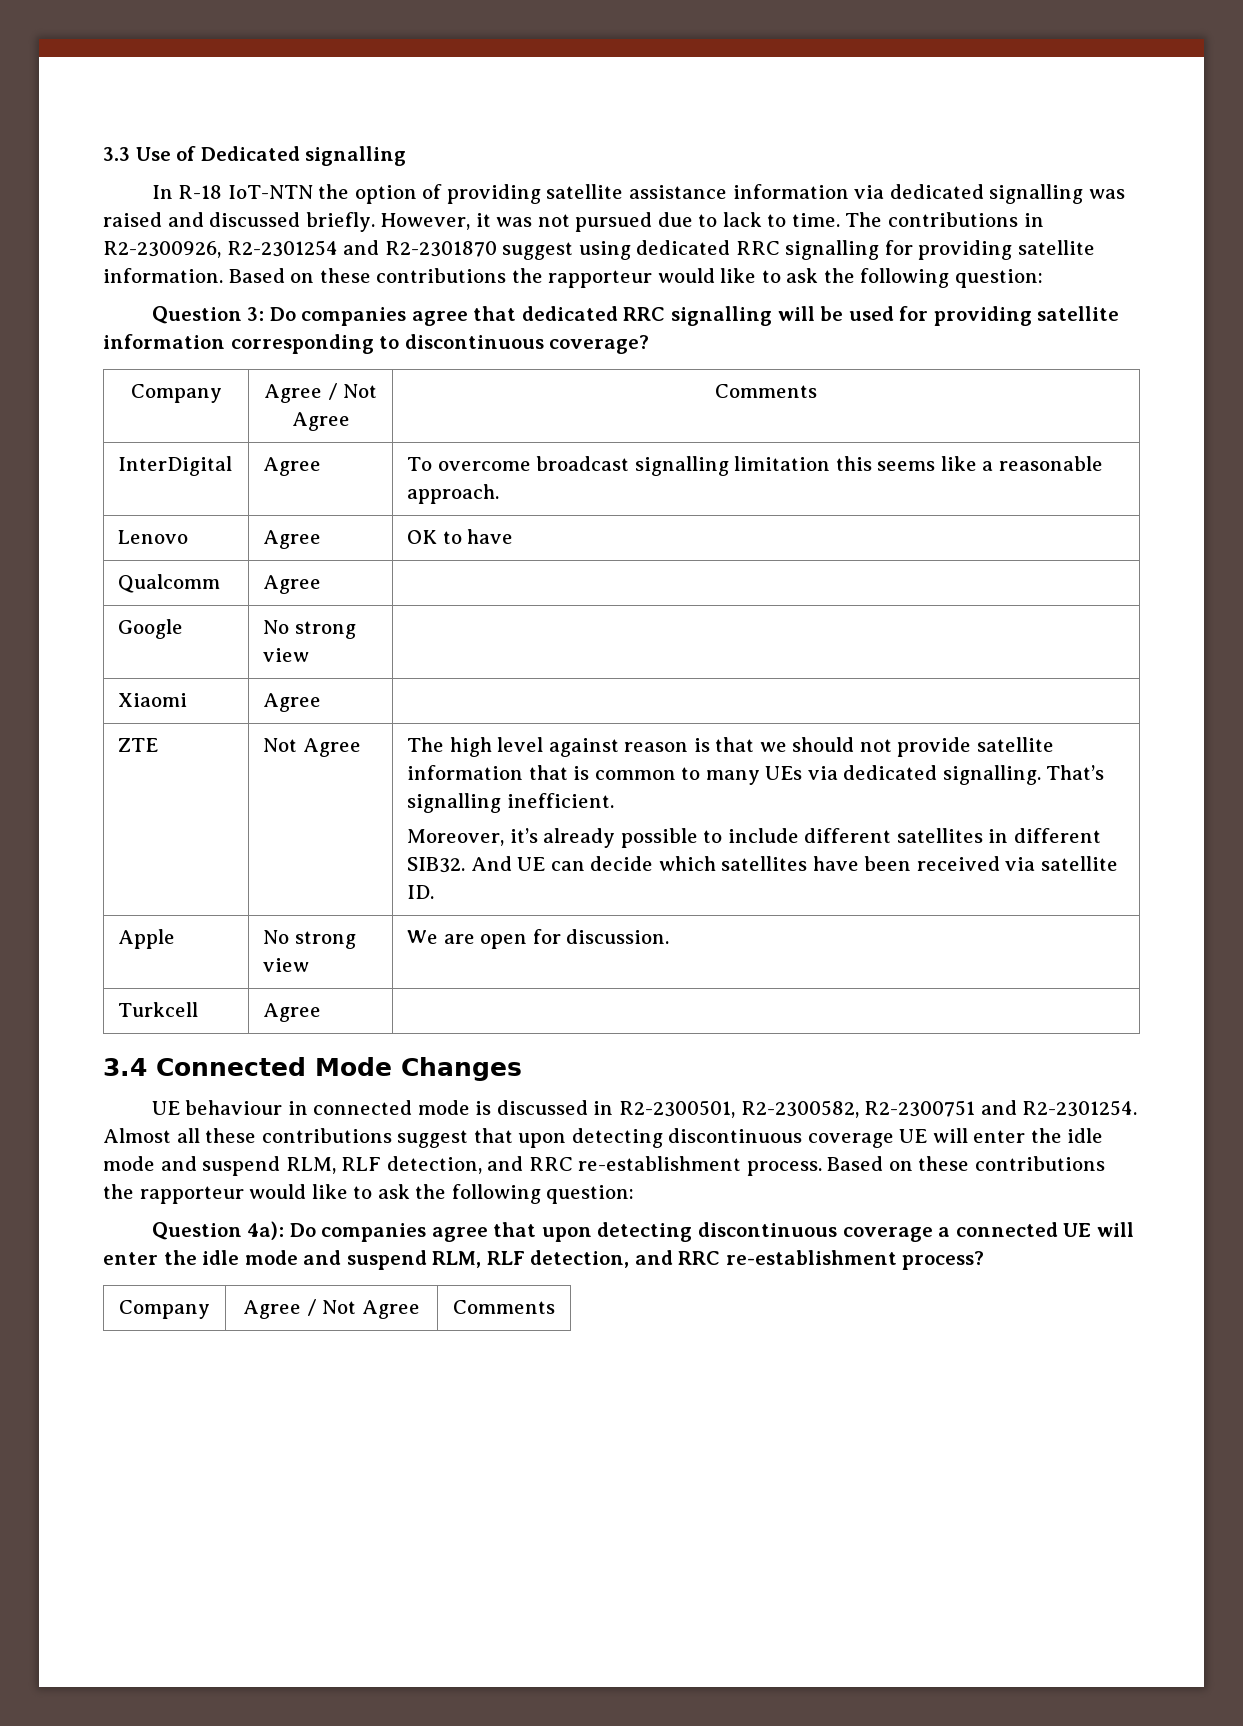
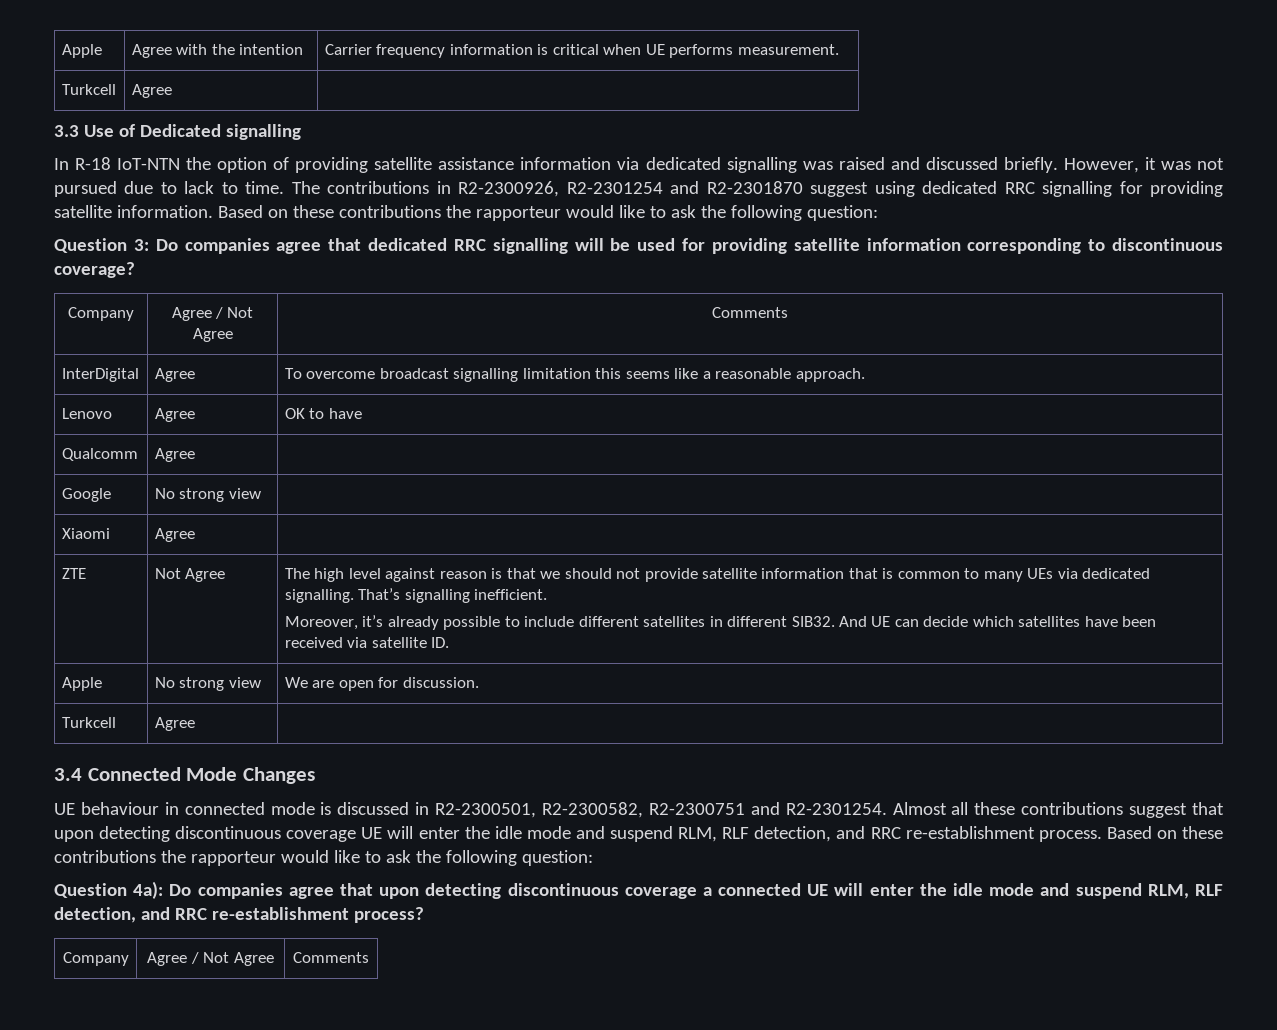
+ Apple | Agree with the intention | Carrier frequency information is critical when UE performs measurement.
+ Turkcell | Agree |

